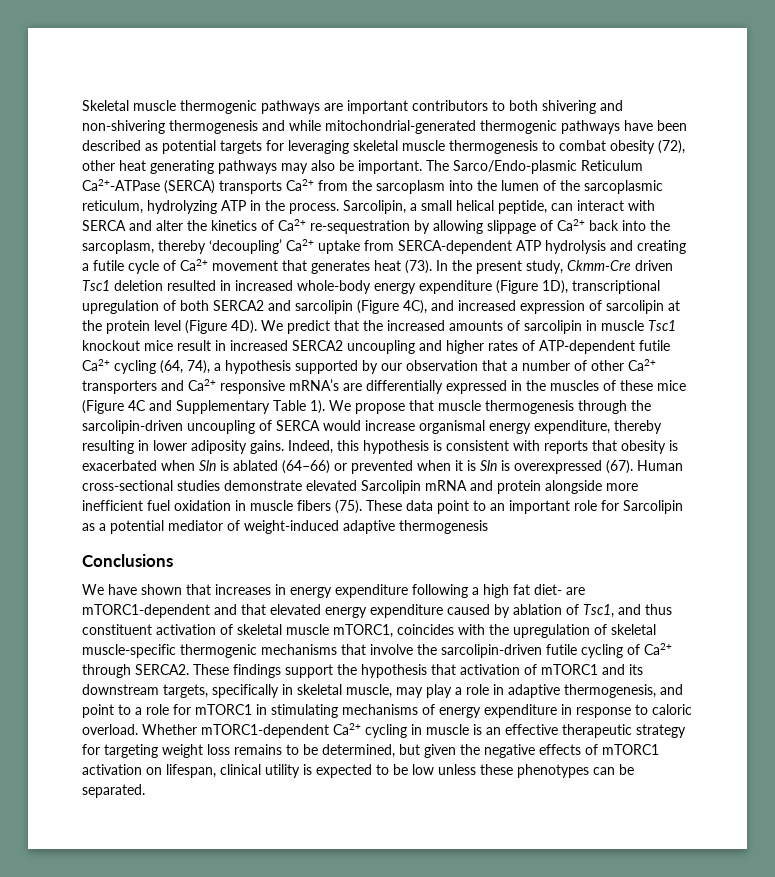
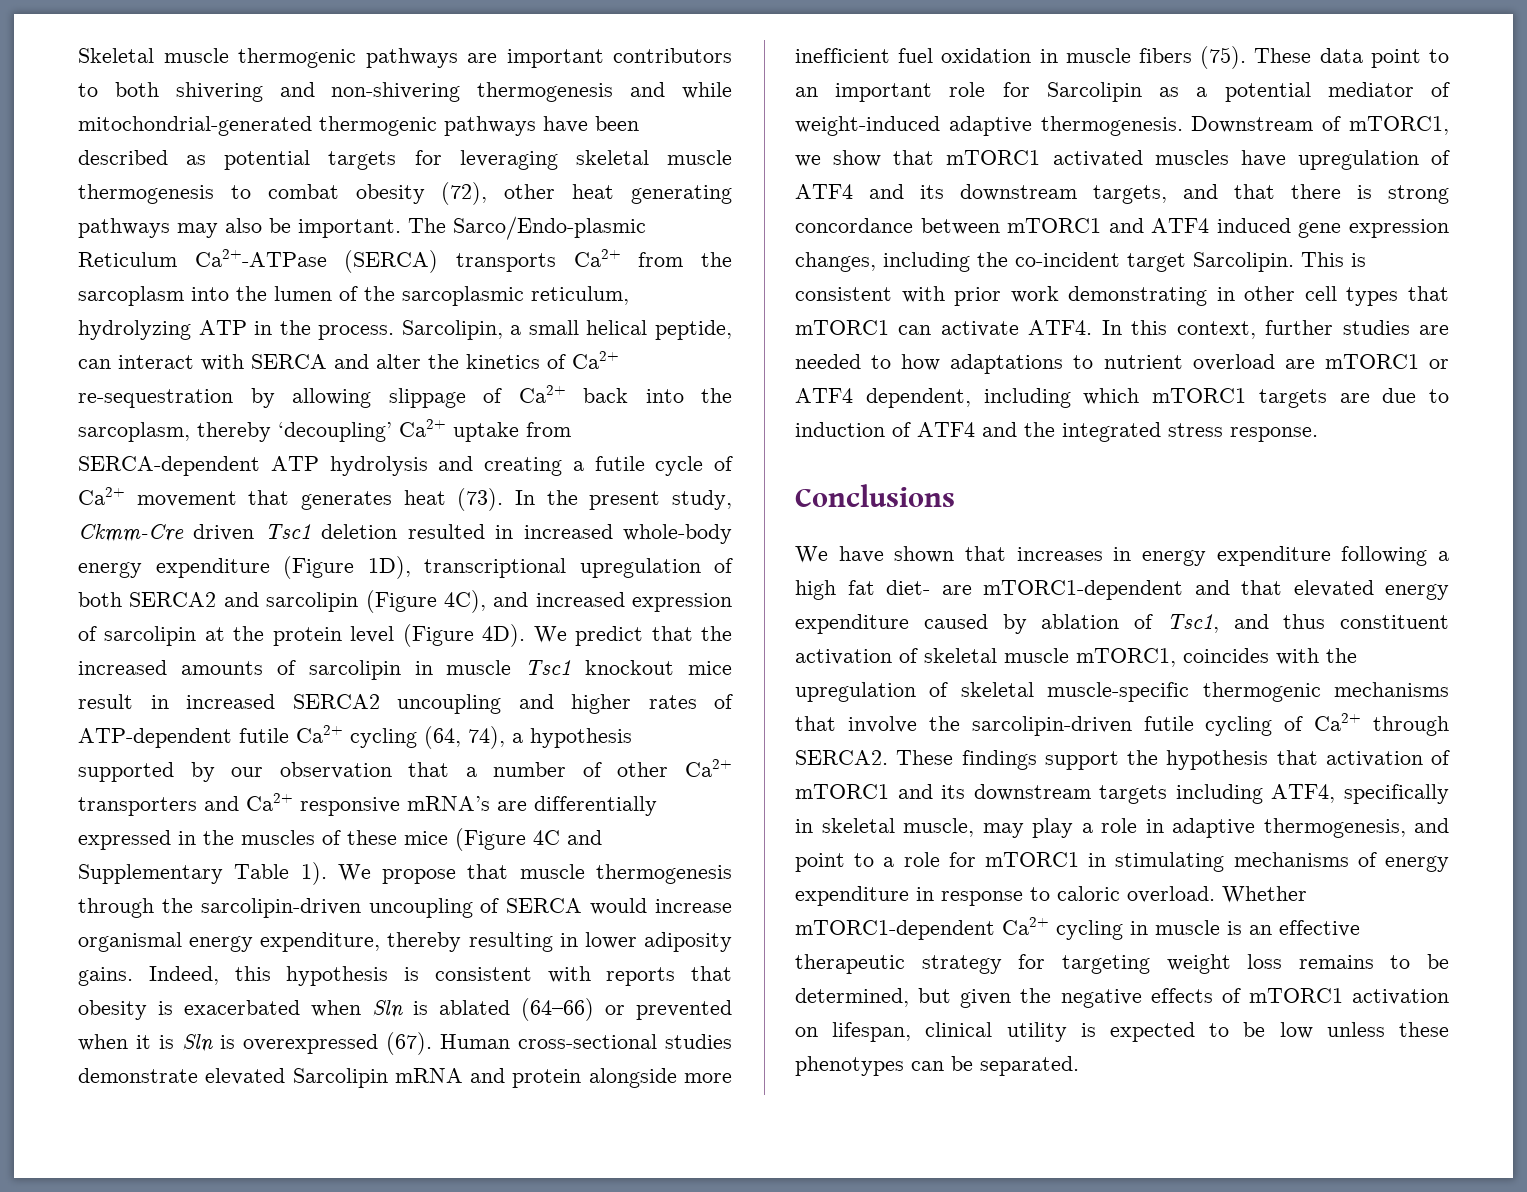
- These data point to an important role for Sarcolipin as a potential mediator of weight-induced adaptive thermogenesis
+ These data point to an important role for Sarcolipin as a potential mediator of weight-induced adaptive thermogenesis. Downstream of mTORC1, we show that mTORC1 activated muscles have upregulation of ATF4 and its downstream targets, and that there is strong concordance between mTORC1 and ATF4 induced gene expression changes, including the co-incident target Sarcolipin. This is consistent with prior work demonstrating in other cell types that mTORC1 can activate ATF4. In this context, further studies are needed to how adaptations to nutrient overload are mTORC1 or ATF4 dependent, including which mTORC1 targets are due to induction of ATF4 and the integrated stress response.
- These findings support the hypothesis that activation of mTORC1 and its downstream targets, specifically in skeletal muscle, may play a role in adaptive thermogenesis, and point to a role for mTORC1 in stimulating mechanisms of energy expenditure in response to caloric overload.
+ These findings support the hypothesis that activation of mTORC1 and its downstream targets including ATF4, specifically in skeletal muscle, may play a role in adaptive thermogenesis, and point to a role for mTORC1 in stimulating mechanisms of energy expenditure in response to caloric overload.

